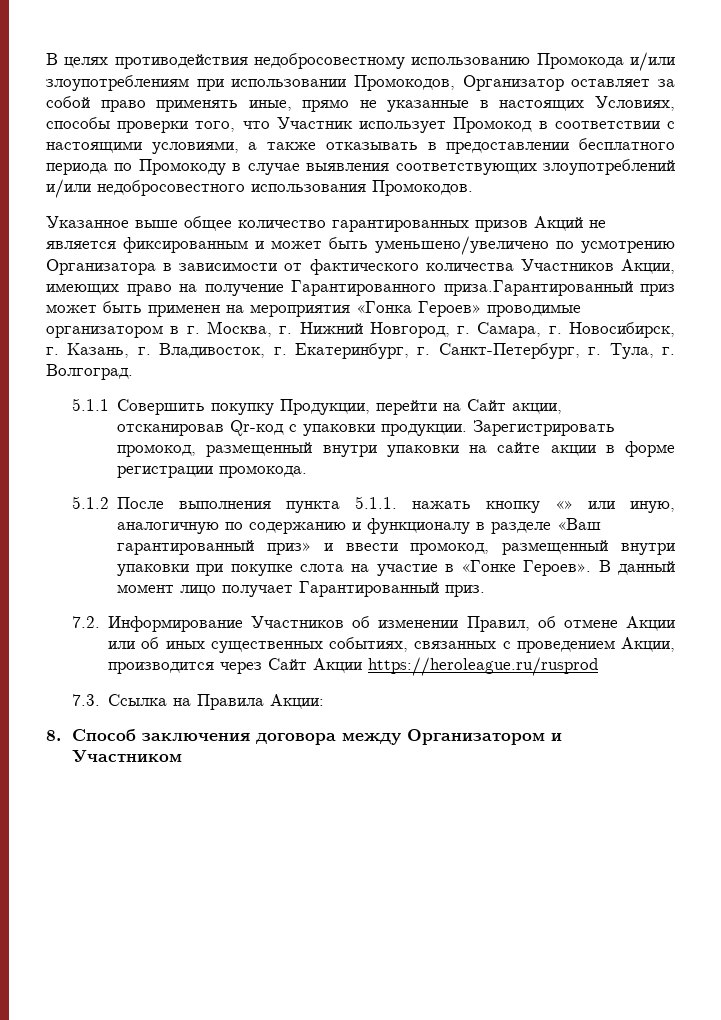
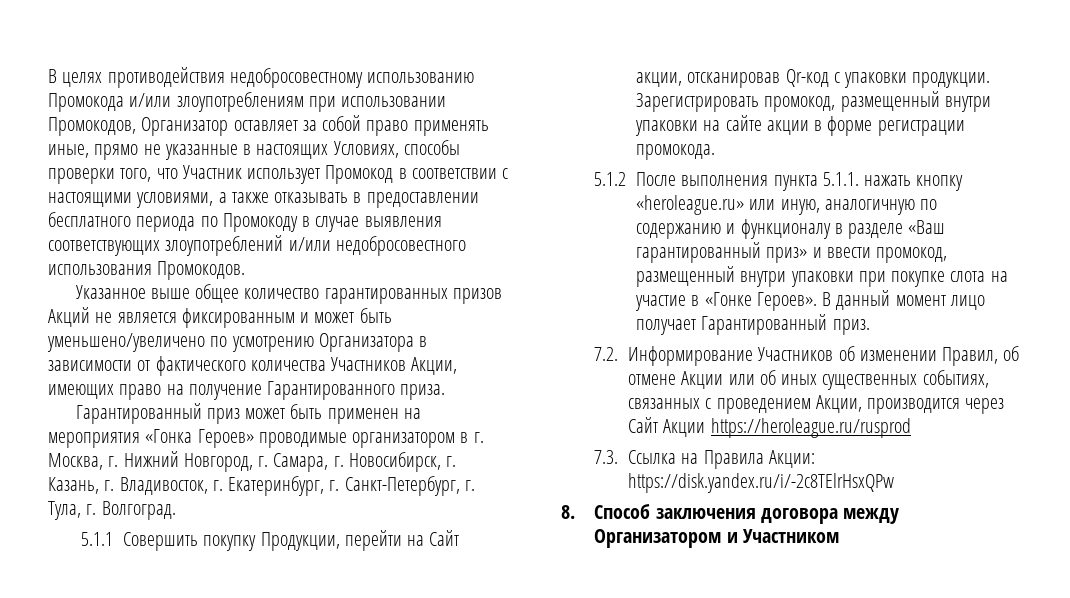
- Указанное выше общее количество гарантированных призов Акций не является фиксированным и может быть уменьшено/увеличено по усмотрению Организатора в зависимости от фактического количества Участников Акции, имеющих право на получение Гарантированного приза.Гарантированный приз может быть применен на мероприятия «Гонка Героев» проводимые организатором в г. Москва, г. Нижний Новгород, г. Самара, г. Новосибирск, г. Казань, г. Владивосток, г. Екатеринбург, г. Санкт-Петербург, г. Тула, г. Волгоград.
+ Указанное выше общее количество гарантированных призов Акций не является фиксированным и может быть уменьшено/увеличено по усмотрению Организатора в зависимости от фактического количества Участников Акции, имеющих право на получение Гарантированного приза.
+ Гарантированный приз может быть применен на мероприятия «Гонка Героев» проводимые организатором в г. Москва, г. Нижний Новгород, г. Самара, г. Новосибирск, г. Казань, г. Владивосток, г. Екатеринбург, г. Санкт-Петербург, г. Тула, г. Волгоград.
- 5.1.2 После выполнения пункта 5.1.1. нажать кнопку «» или иную, аналогичную по содержанию и функционалу в разделе «Ваш гарантированный приз» и ввести промокод, размещенный внутри упаковки при покупке слота на участие в «Гонке Героев».
+ 5.1.2 После выполнения пункта 5.1.1. нажать кнопку «heroleague.ru» или иную, аналогичную по содержанию и функционалу в разделе «Ваш гарантированный приз» и ввести промокод, размещенный внутри упаковки при покупке слота на участие в «Гонке Героев».
- 7.3. Ссылка на Правила Акции:
+ 7.3. Ссылка на Правила Акции: https://disk.yandex.ru/i/-2c8TElrHsxQPw

